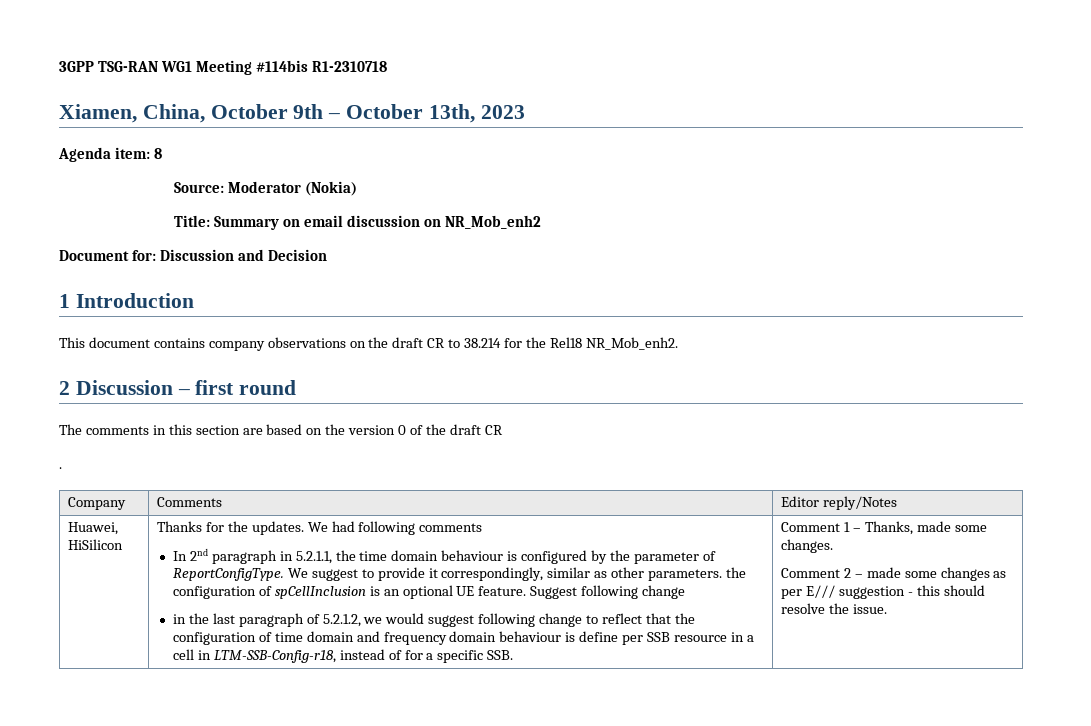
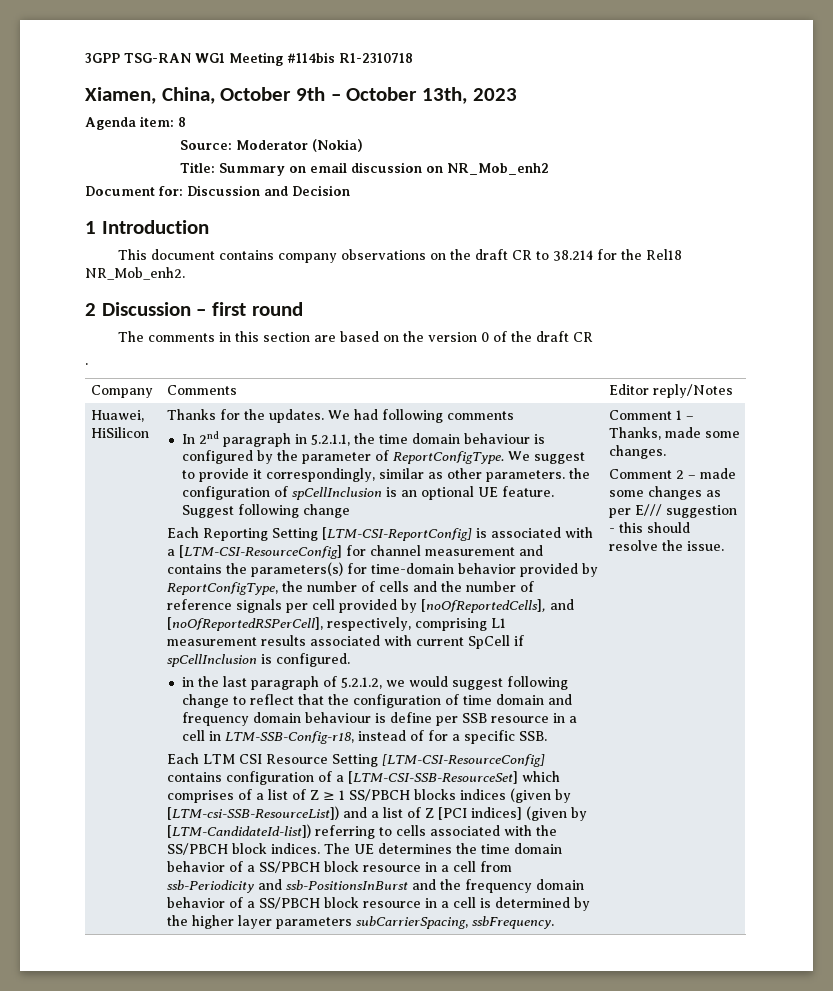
+ Each Reporting Setting [LTM-CSI-ReportConfig] is associated with a [LTM-CSI-ResourceConfig] for channel measurement and contains the parameters(s) for time-domain behavior provided by ReportConfigType, the number of cells and the number of reference signals per cell provided by [noOfReportedCells], and [noOfReportedRSPerCell], respectively, comprising L1 measurement results associated with current SpCell if spCellInclusion is configured.
+ Each LTM CSI Resource Setting [LTM-CSI-ResourceConfig] contains configuration of a [LTM-CSI-SSB-ResourceSet] which comprises of a list of Z ≥ 1 SS/PBCH blocks indices (given by [LTM-csi-SSB-ResourceList]) and a list of Z [PCI indices] (given by [LTM-CandidateId-list]) referring to cells associated with the SS/PBCH block indices. The UE determines the time domain behavior of a SS/PBCH block resource in a cell from ssb-Periodicity and ssb-PositionsInBurst and the frequency domain behavior of a SS/PBCH block resource in a cell is determined by the higher layer parameters subCarrierSpacing, ssbFrequency.

